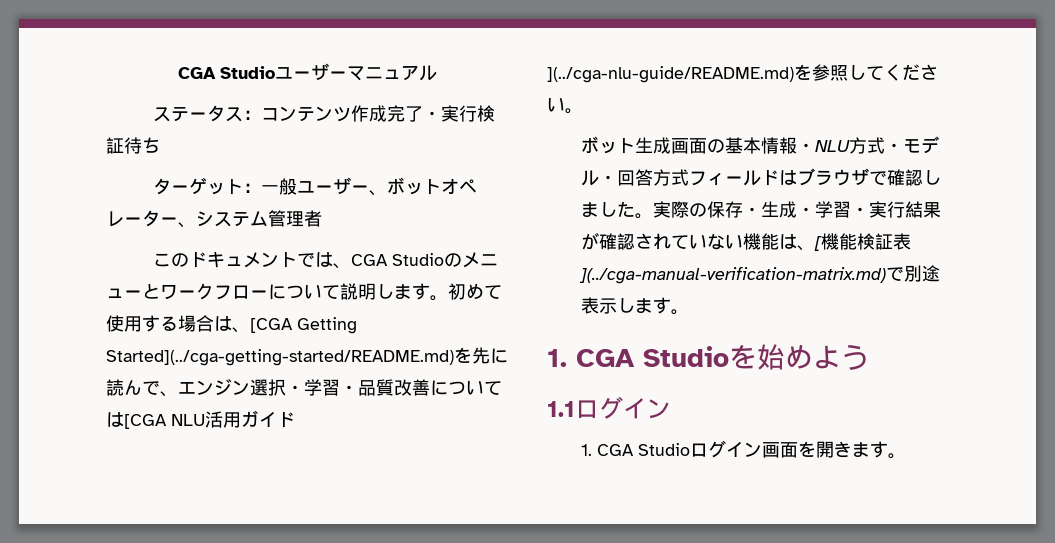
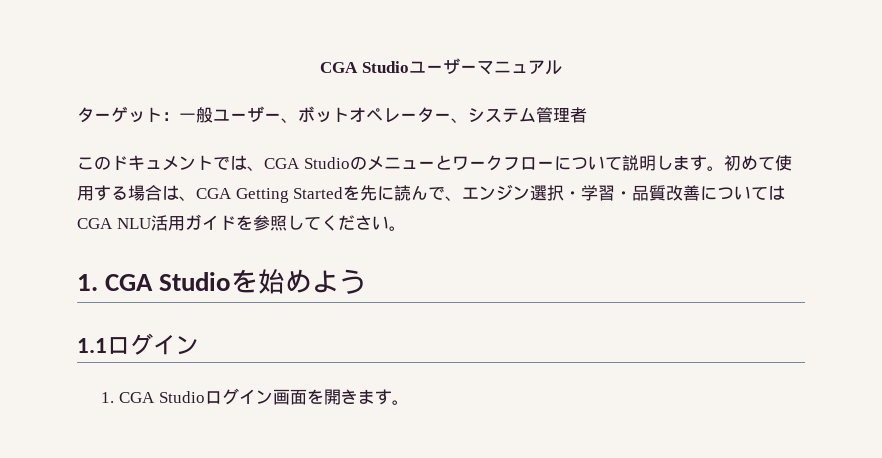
- ステータス：コンテンツ作成完了・実行検証待ち
- 初めて使用する場合は、[CGA Getting Started](../cga-getting-started/README.md)を先に読んで、エンジン選択・学習・品質改善については[CGA NLU活用ガイド](../cga-nlu-guide/README.md)を参照してください。
+ 初めて使用する場合は、CGA Getting Startedを先に読んで、エンジン選択・学習・品質改善についてはCGA NLU活用ガイドを参照してください。
- ボット生成画面の基本情報・NLU方式・モデル・回答方式フィールドはブラウザで確認しました。実際の保存・生成・学習・実行結果が確認されていない機能は、[機能検証表](../cga-manual-verification-matrix.md)で別途表示します。

